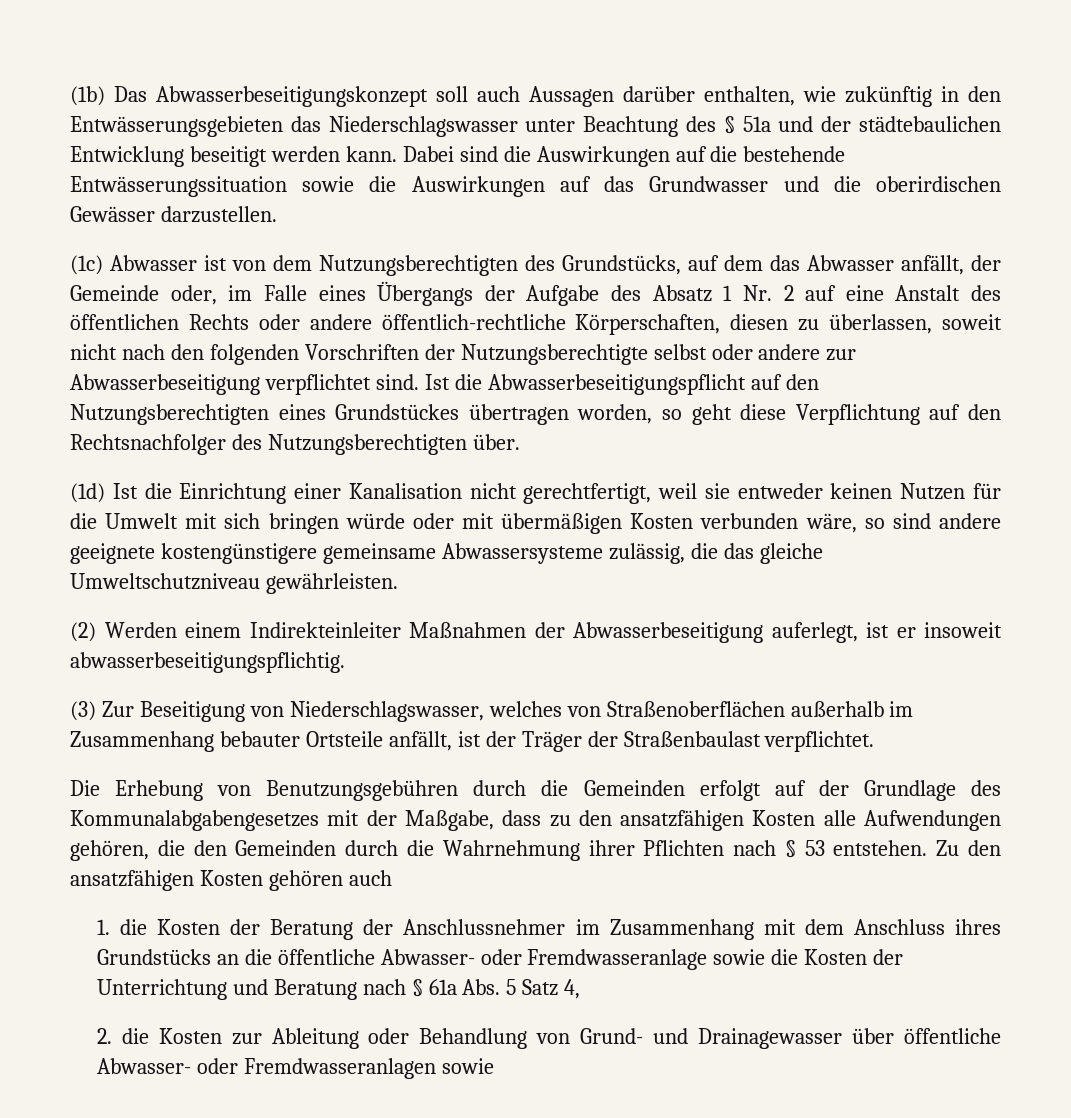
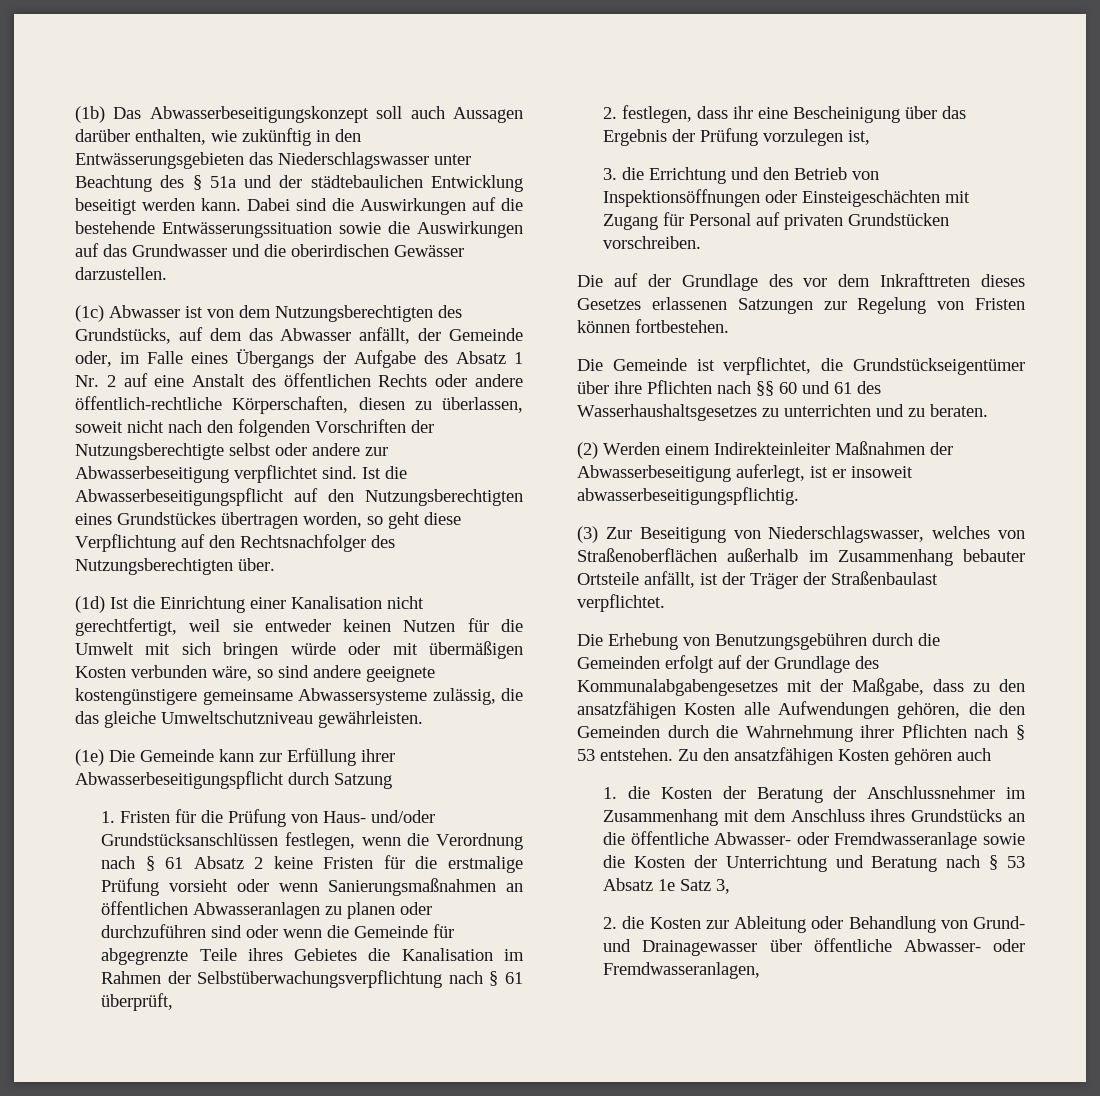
+ (1e) Die Gemeinde kann zur Erfüllung ihrer Abwasserbeseitigungspflicht durch Satzung
+ 1. Fristen für die Prüfung von Haus- und/oder Grundstücksanschlüssen festlegen, wenn die Verordnung nach § 61 Absatz 2 keine Fristen für die erstmalige Prüfung vorsieht oder wenn Sanierungsmaßnahmen an öffentlichen Abwasseranlagen zu planen oder durchzuführen sind oder wenn die Gemeinde für abgegrenzte Teile ihres Gebietes die Kanalisation im Rahmen der Selbstüberwachungsverpflichtung nach § 61 überprüft,
+ 2. festlegen, dass ihr eine Bescheinigung über das Ergebnis der Prüfung vorzulegen ist,
+ 3. die Errichtung und den Betrieb von Inspektionsöffnungen oder Einsteigeschächten mit Zugang für Personal auf privaten Grundstücken vorschreiben.
+ Die auf der Grundlage des vor dem Inkrafttreten dieses Gesetzes erlassenen Satzungen zur Regelung von Fristen können fortbestehen.
+ Die Gemeinde ist verpflichtet, die Grundstückseigentümer über ihre Pflichten nach §§ 60 und 61 des Wasserhaushaltsgesetzes zu unterrichten und zu beraten.
- 1. die Kosten der Beratung der Anschlussnehmer im Zusammenhang mit dem Anschluss ihres Grundstücks an die öffentliche Abwasser- oder Fremdwasseranlage sowie die Kosten der Unterrichtung und Beratung nach § 61a Abs. 5 Satz 4,
+ 1. die Kosten der Beratung der Anschlussnehmer im Zusammenhang mit dem Anschluss ihres Grundstücks an die öffentliche Abwasser- oder Fremdwasseranlage sowie die Kosten der Unterrichtung und Beratung nach § 53 Absatz 1e Satz 3,
- 2. die Kosten zur Ableitung oder Behandlung von Grund- und Drainagewasser über öffentliche Abwasser- oder Fremdwasseranlagen sowie
+ 2. die Kosten zur Ableitung oder Behandlung von Grund- und Drainagewasser über öffentliche Abwasser- oder Fremdwasseranlagen,

